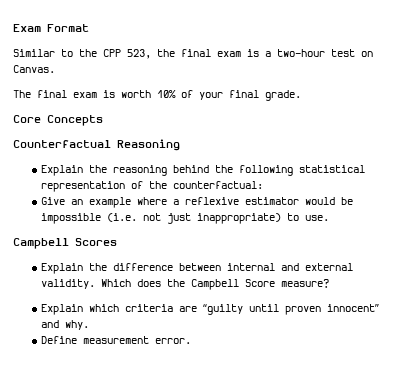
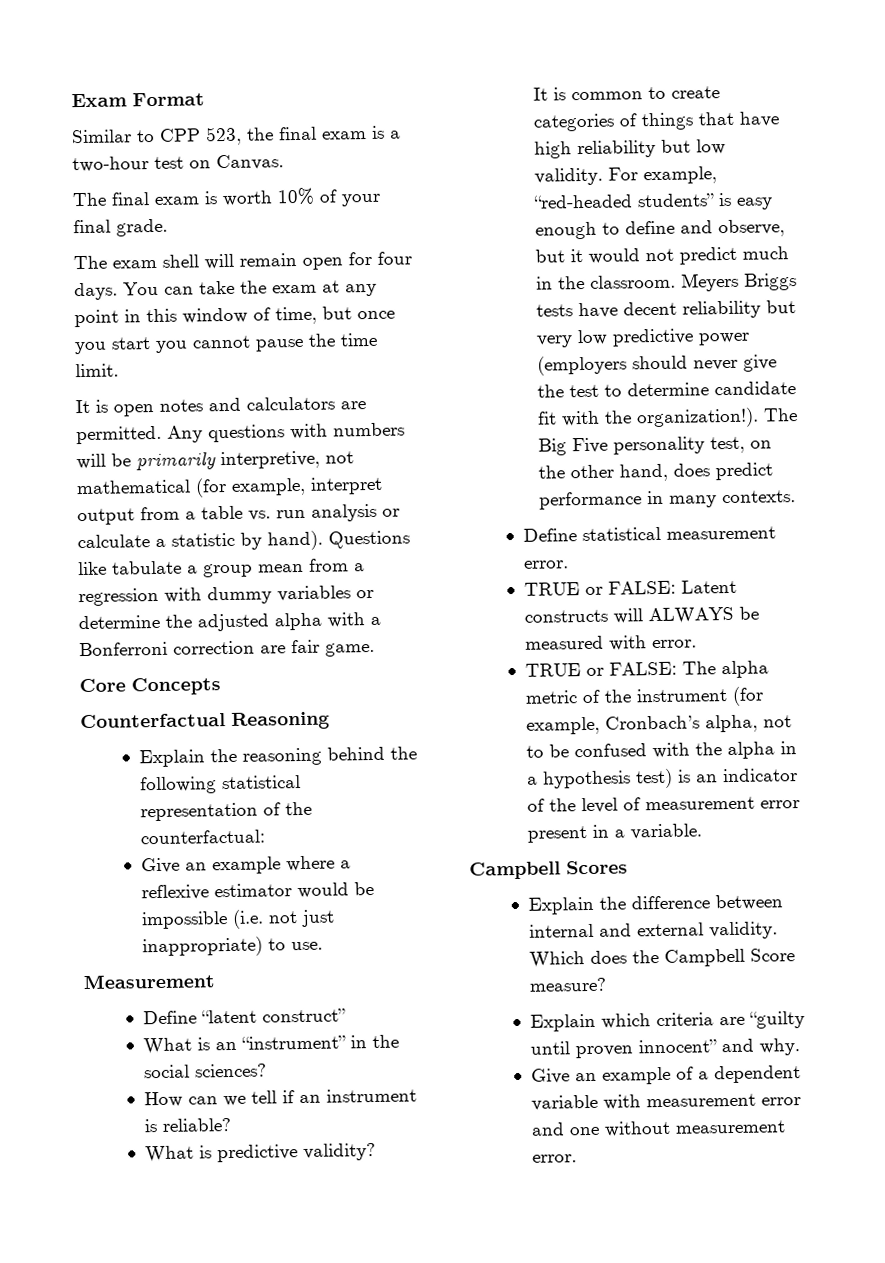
- Similar to the CPP 523, the final exam is a two-hour test on Canvas.
+ Similar to CPP 523, the final exam is a two-hour test on Canvas.
+ The exam shell will remain open for four days. You can take the exam at any point in this window of time, but once you start you cannot pause the time limit.
+ It is open notes and calculators are permitted. Any questions with numbers will be primarily interpretive, not mathematical (for example, interpret output from a table vs. run analysis or calculate a statistic by hand). Questions like tabulate a group mean from a regression with dummy variables or determine the adjusted alpha with a Bonferroni correction are fair game.
+ Measurement
+ Define “latent construct”
+ What is an “instrument” in the social sciences?
+ How can we tell if an instrument is reliable?
+ What is predictive validity?
+ It is common to create categories of things that have high reliability but low validity. For example, “red-headed students” is easy enough to define and observe, but it would not predict much in the classroom. Meyers Briggs tests have decent reliability but very low predictive power (employers should never give the test to determine candidate fit with the organization!). The Big Five personality test, on the other hand, does predict performance in many contexts.
+ Define statistical measurement error.
+ TRUE or FALSE: Latent constructs will ALWAYS be measured with error.
+ TRUE or FALSE: The alpha metric of the instrument (for example, Cronbach’s alpha, not to be confused with the alpha in a hypothesis test) is an indicator of the level of measurement error present in a variable.
- Define measurement error.
+ Give an example of a dependent variable with measurement error and one without measurement error.

